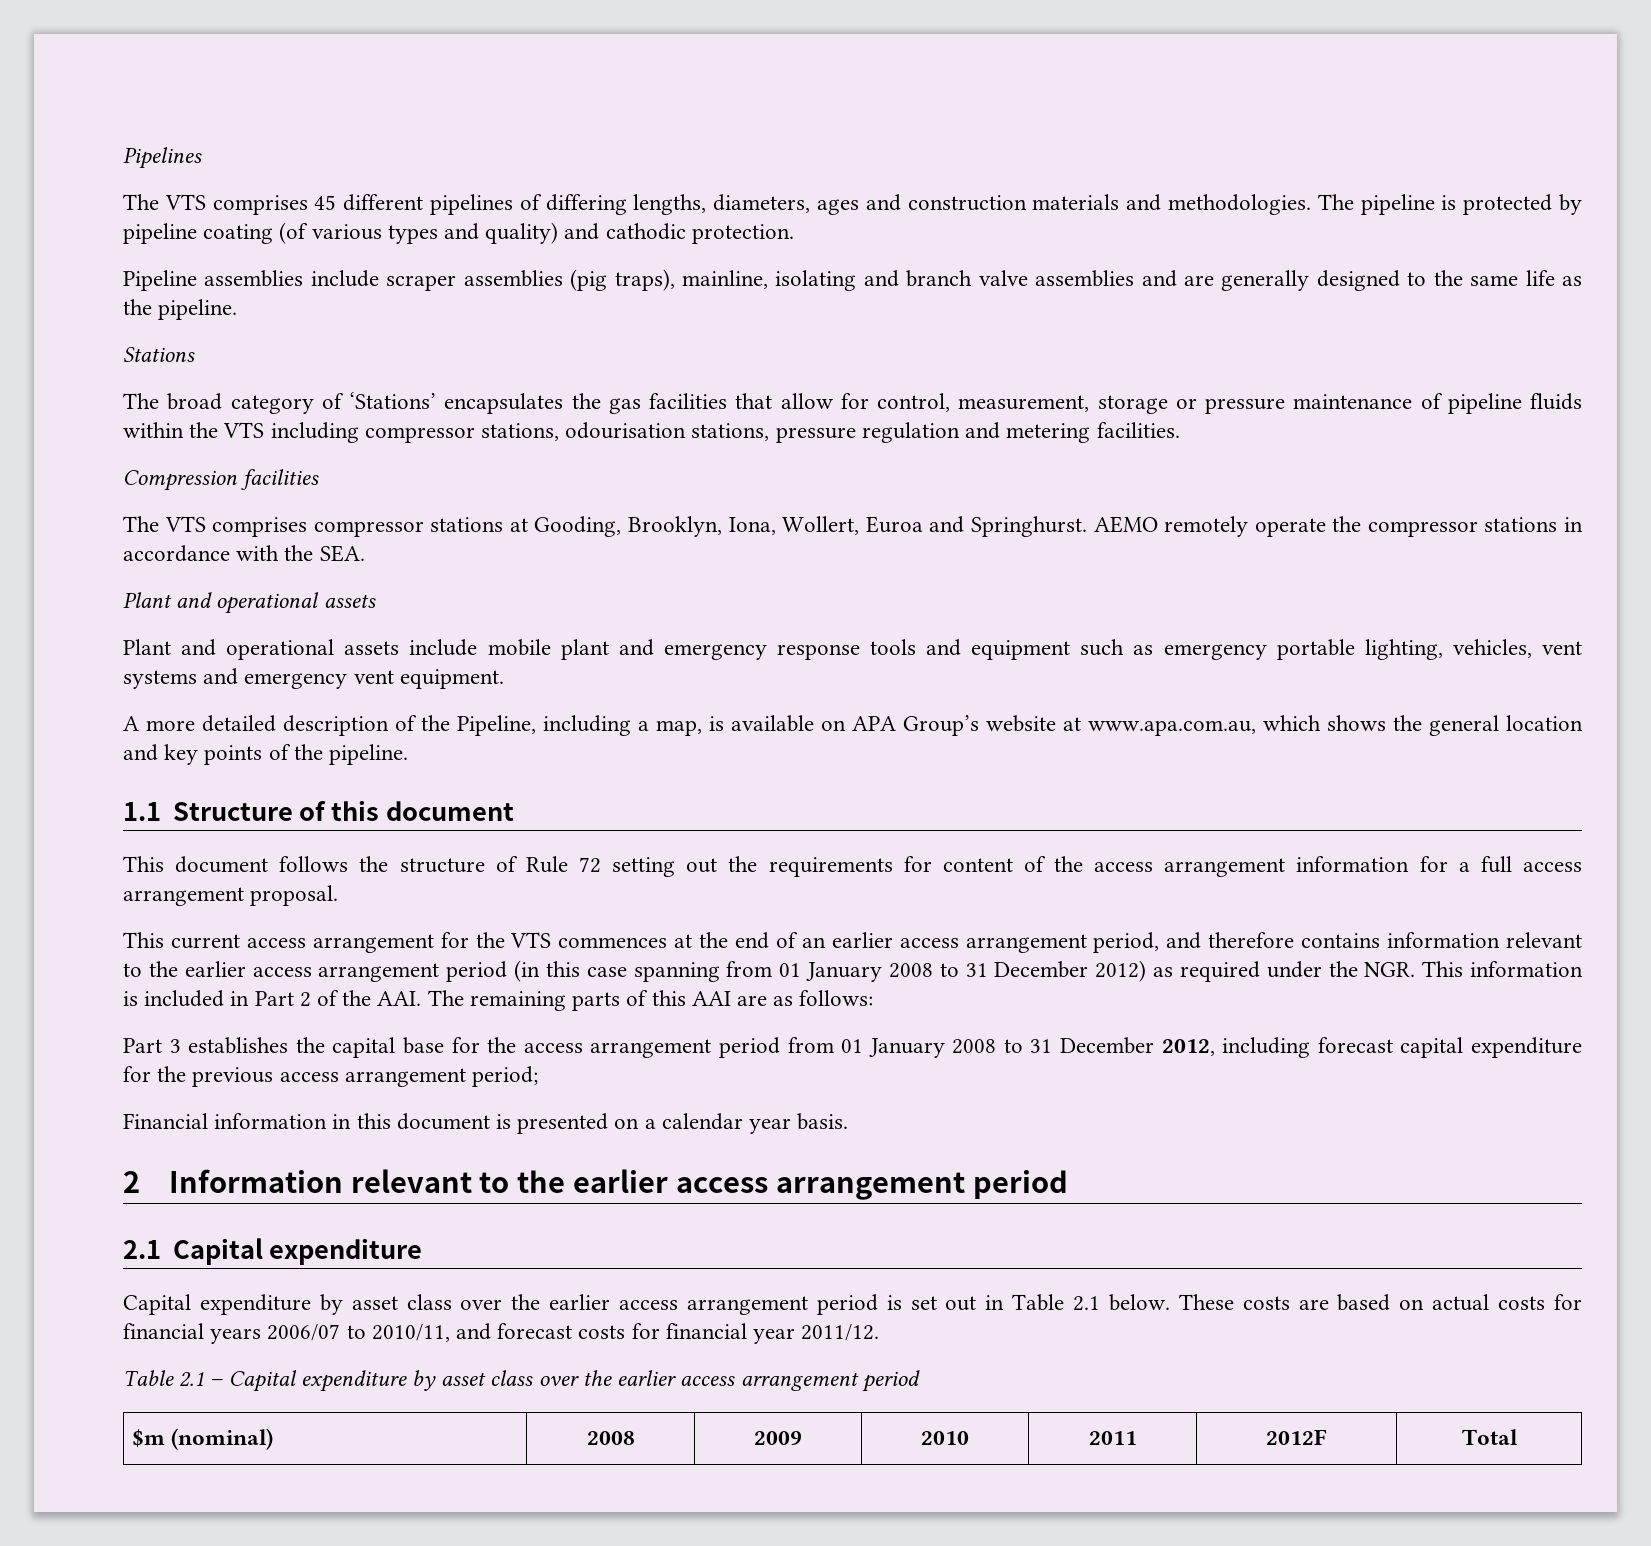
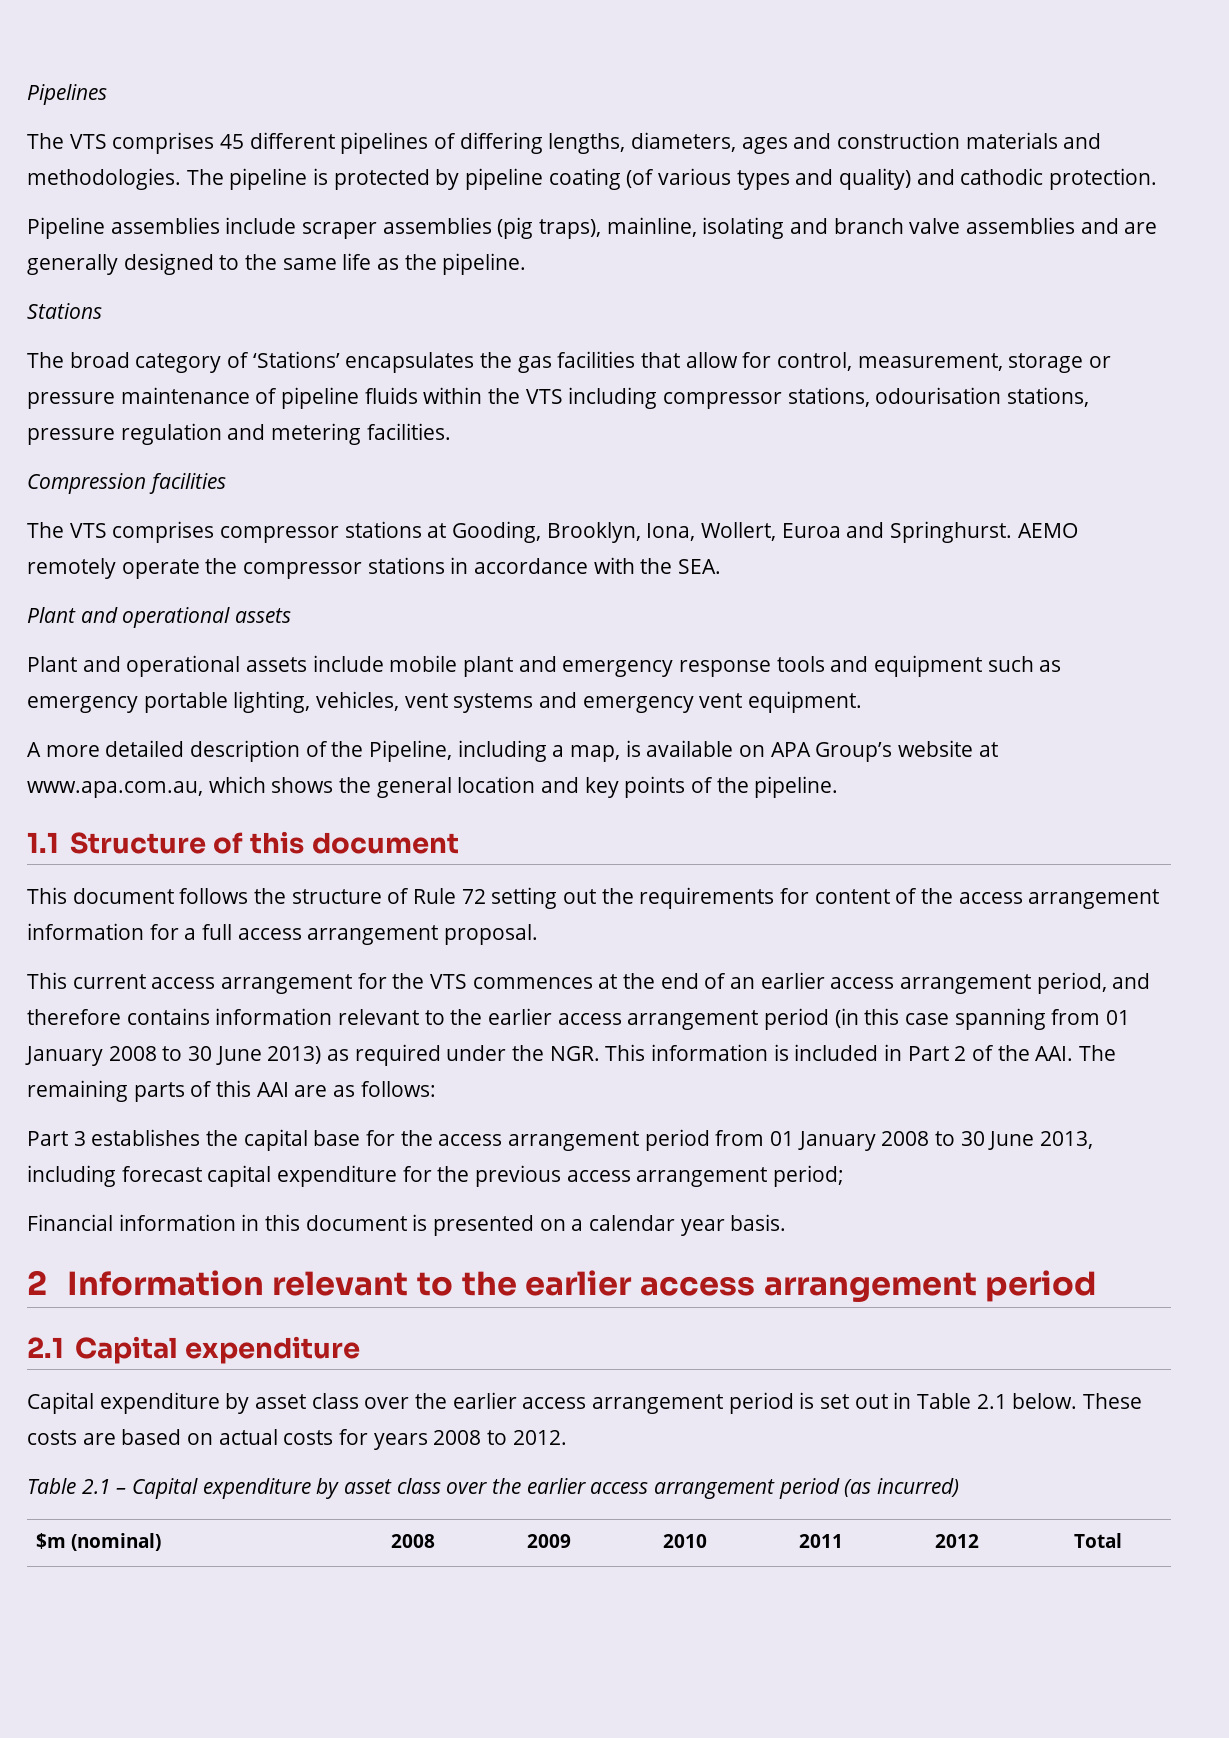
- This current access arrangement for the VTS commences at the end of an earlier access arrangement period, and therefore contains information relevant to the earlier access arrangement period (in this case spanning from 01 January 2008 to 31 December 2012) as required under the NGR. This information is included in Part 2 of the AAI. The remaining parts of this AAI are as follows:
+ This current access arrangement for the VTS commences at the end of an earlier access arrangement period, and therefore contains information relevant to the earlier access arrangement period (in this case spanning from 01 January 2008 to 30 June 2013) as required under the NGR. This information is included in Part 2 of the AAI. The remaining parts of this AAI are as follows:
- Part 3 establishes the capital base for the access arrangement period from 01 January 2008 to 31 December 2012, including forecast capital expenditure for the previous access arrangement period;
+ Part 3 establishes the capital base for the access arrangement period from 01 January 2008 to 30 June 2013, including forecast capital expenditure for the previous access arrangement period;
- These costs are based on actual costs for financial years 2006/07 to 2010/11, and forecast costs for financial year 2011/12.
+ These costs are based on actual costs for years 2008 to 2012.
- Table 2.1 – Capital expenditure by asset class over the earlier access arrangement period
+ Table 2.1 – Capital expenditure by asset class over the earlier access arrangement period (as incurred)
- $m (nominal) | 2008 | 2009 | 2010 | 2011 | 2012F | Total
+ $m (nominal) | 2008 | 2009 | 2010 | 2011 | 2012 | Total

